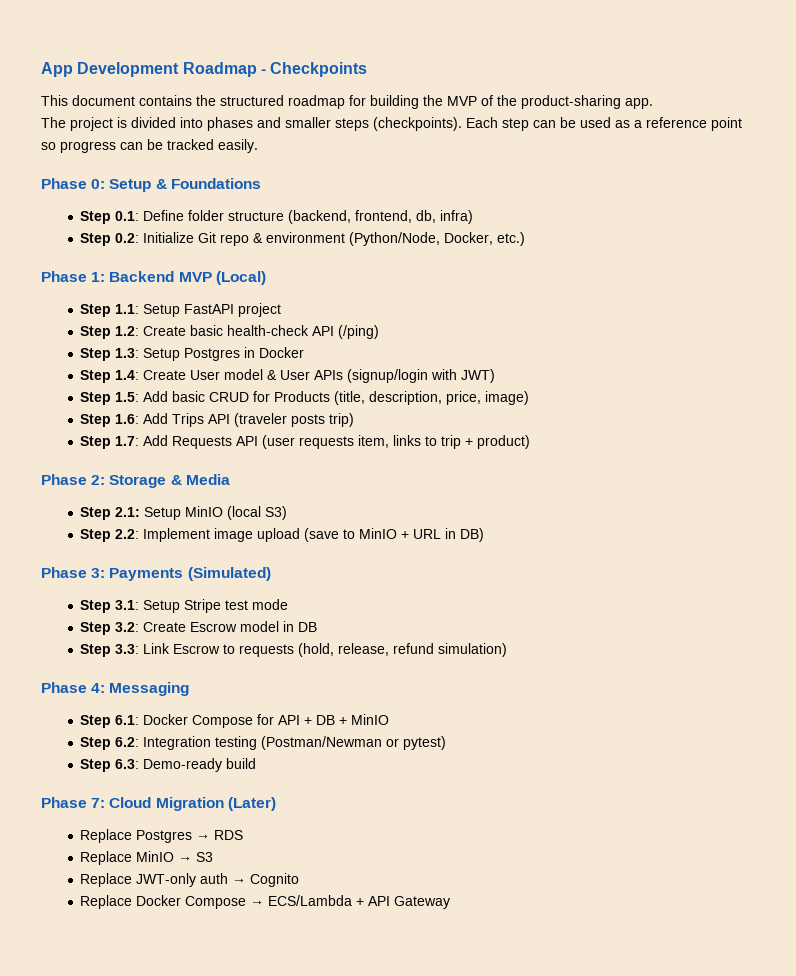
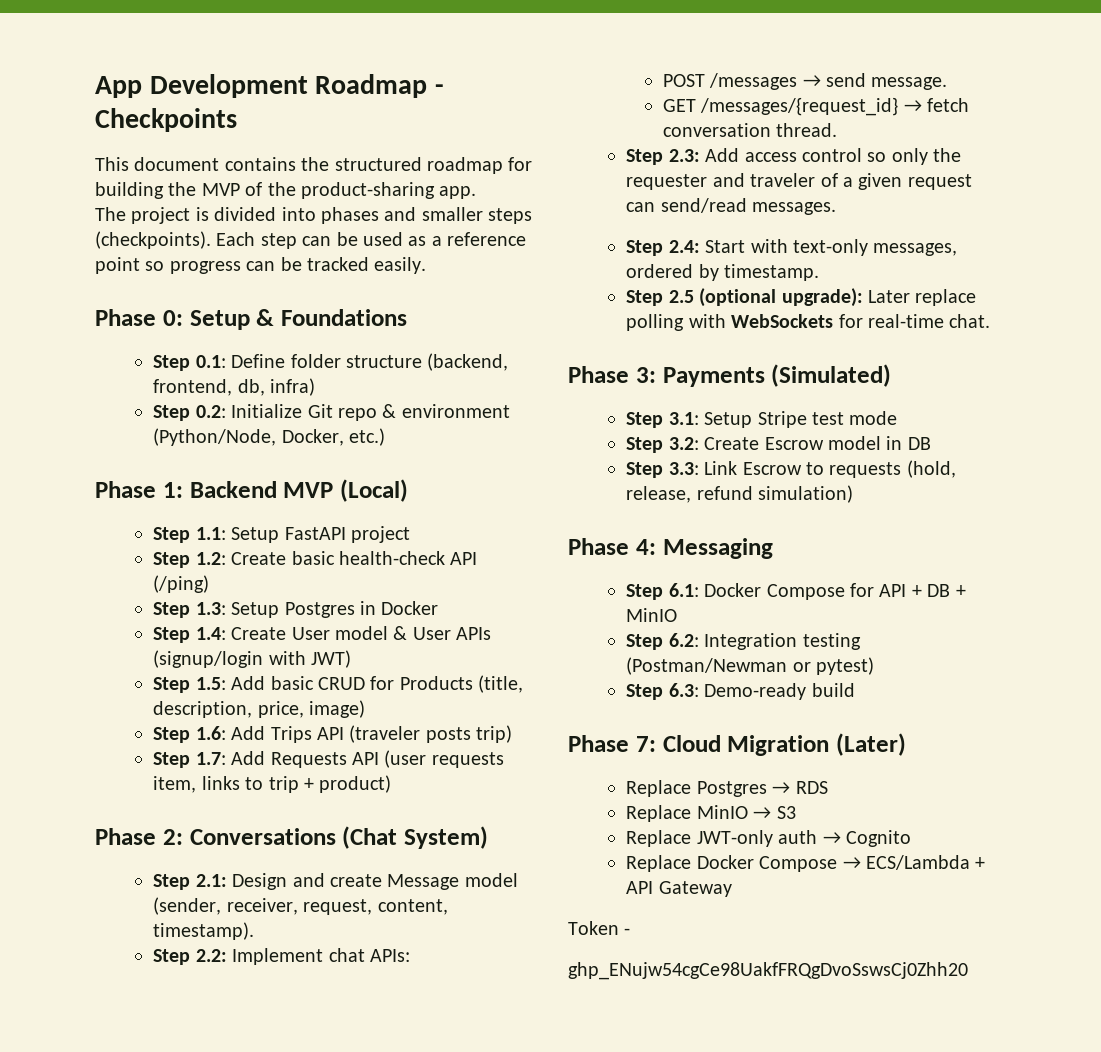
- Phase 2: Storage & Media
+ Phase 2: Conversations (Chat System)
- Step 2.1: Setup MinIO (local S3)
- Step 2.2: Implement image upload (save to MinIO + URL in DB)
+ Step 2.1: Design and create Message model (sender, receiver, request, content, timestamp).
+ Step 2.2: Implement chat APIs:
+ POST /messages → send message.
+ GET /messages/{request_id} → fetch conversation thread.
+ Step 2.3: Add access control so only the requester and traveler of a given request can send/read messages.
+ Step 2.4: Start with text-only messages, ordered by timestamp.
+ Step 2.5 (optional upgrade): Later replace polling with WebSockets for real-time chat.
+ Token -
+ 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

